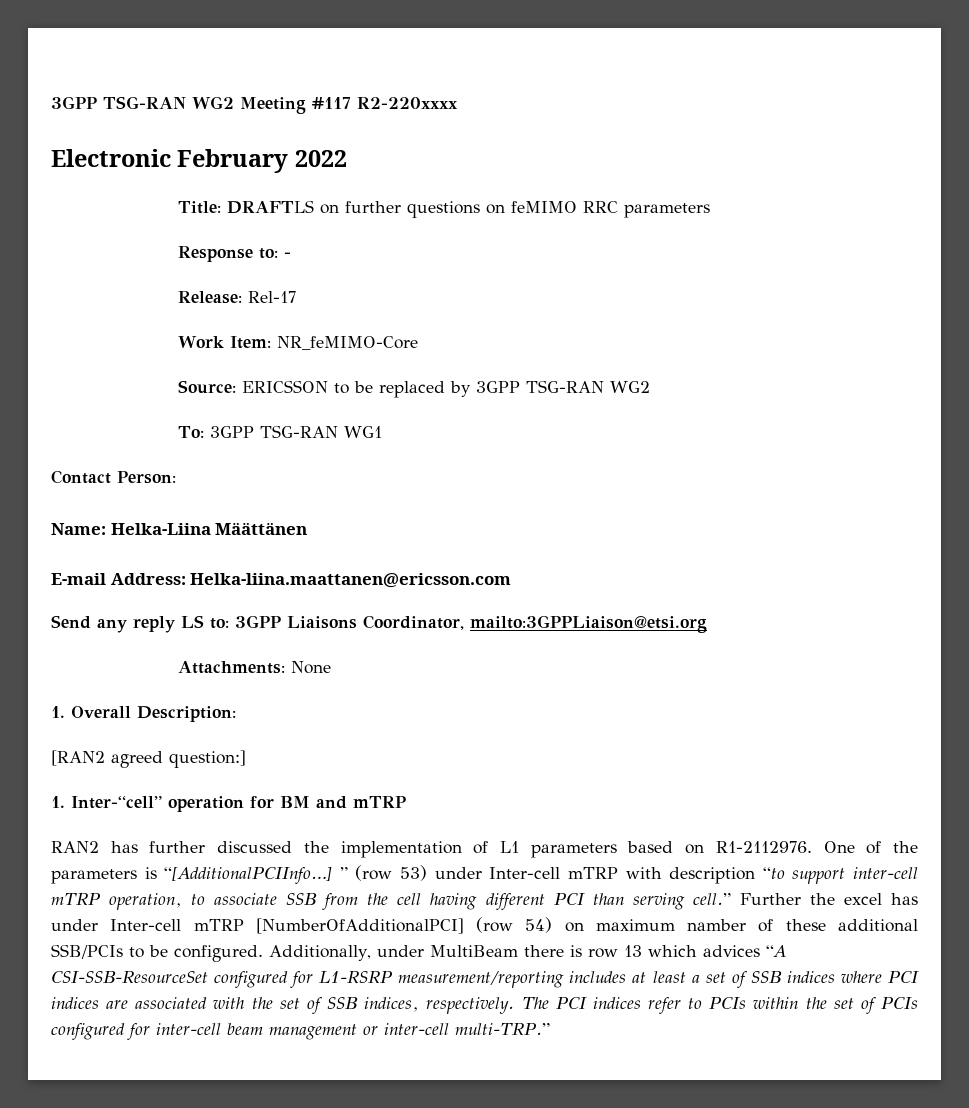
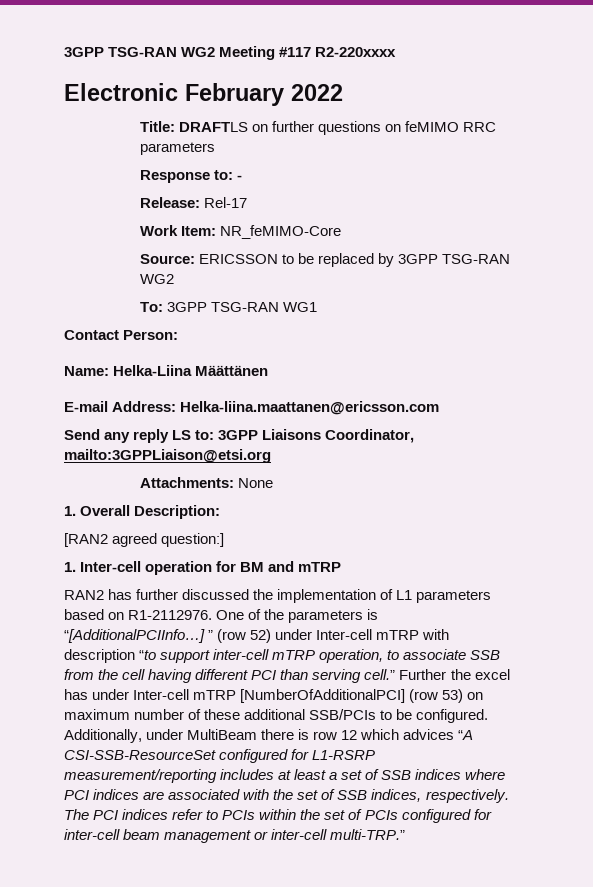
- 1. Inter-“cell” operation for BM and mTRP
+ 1. Inter-cell operation for BM and mTRP
- One of the parameters is “[AdditionalPCIInfo…] ” (row 53) under Inter-cell mTRP with description “to support inter-cell mTRP operation, to associate SSB from the cell having different PCI than serving cell.”
+ One of the parameters is “[AdditionalPCIInfo…] ” (row 52) under Inter-cell mTRP with description “to support inter-cell mTRP operation, to associate SSB from the cell having different PCI than serving cell.”
- Further the excel has under Inter-cell mTRP [NumberOfAdditionalPCI] (row 54) on maximum namber of these additional SSB/PCIs to be configured.
+ Further the excel has under Inter-cell mTRP [NumberOfAdditionalPCI] (row 53) on maximum number of these additional SSB/PCIs to be configured.
- Additionally, under MultiBeam there is row 13 which advices “A CSI-SSB-ResourceSet configured for L1-RSRP measurement/reporting includes at least a set of SSB indices where PCI indices are associated with the set of SSB indices, respectively.
+ Additionally, under MultiBeam there is row 12 which advices “A CSI-SSB-ResourceSet configured for L1-RSRP measurement/reporting includes at least a set of SSB indices where PCI indices are associated with the set of SSB indices, respectively.

